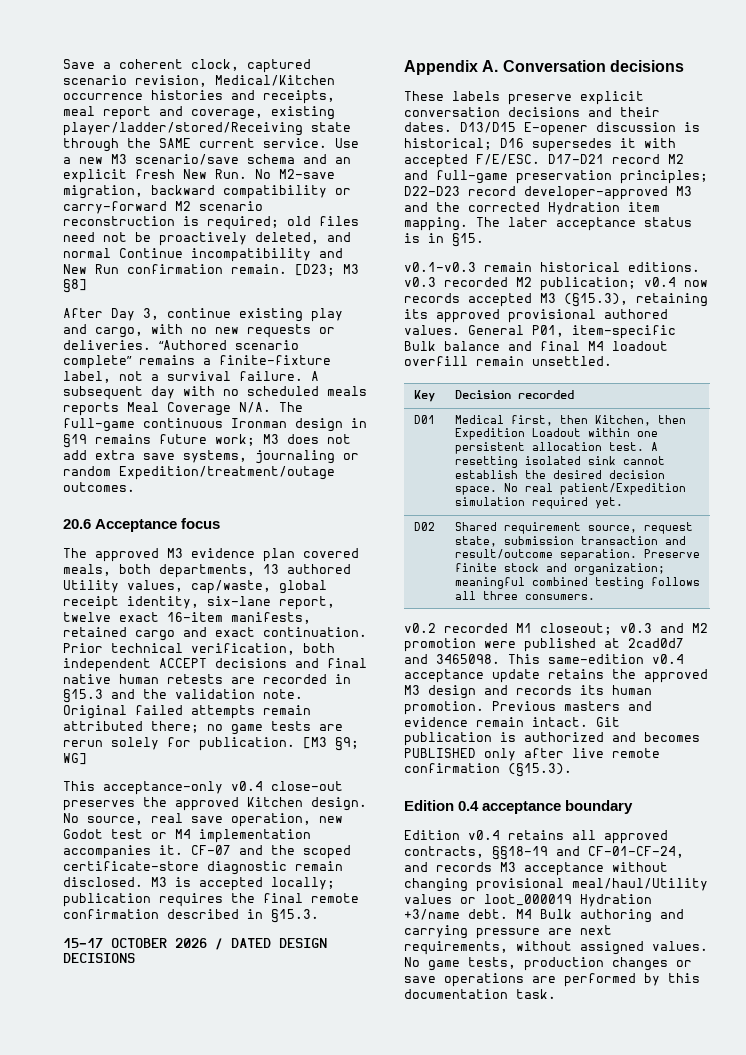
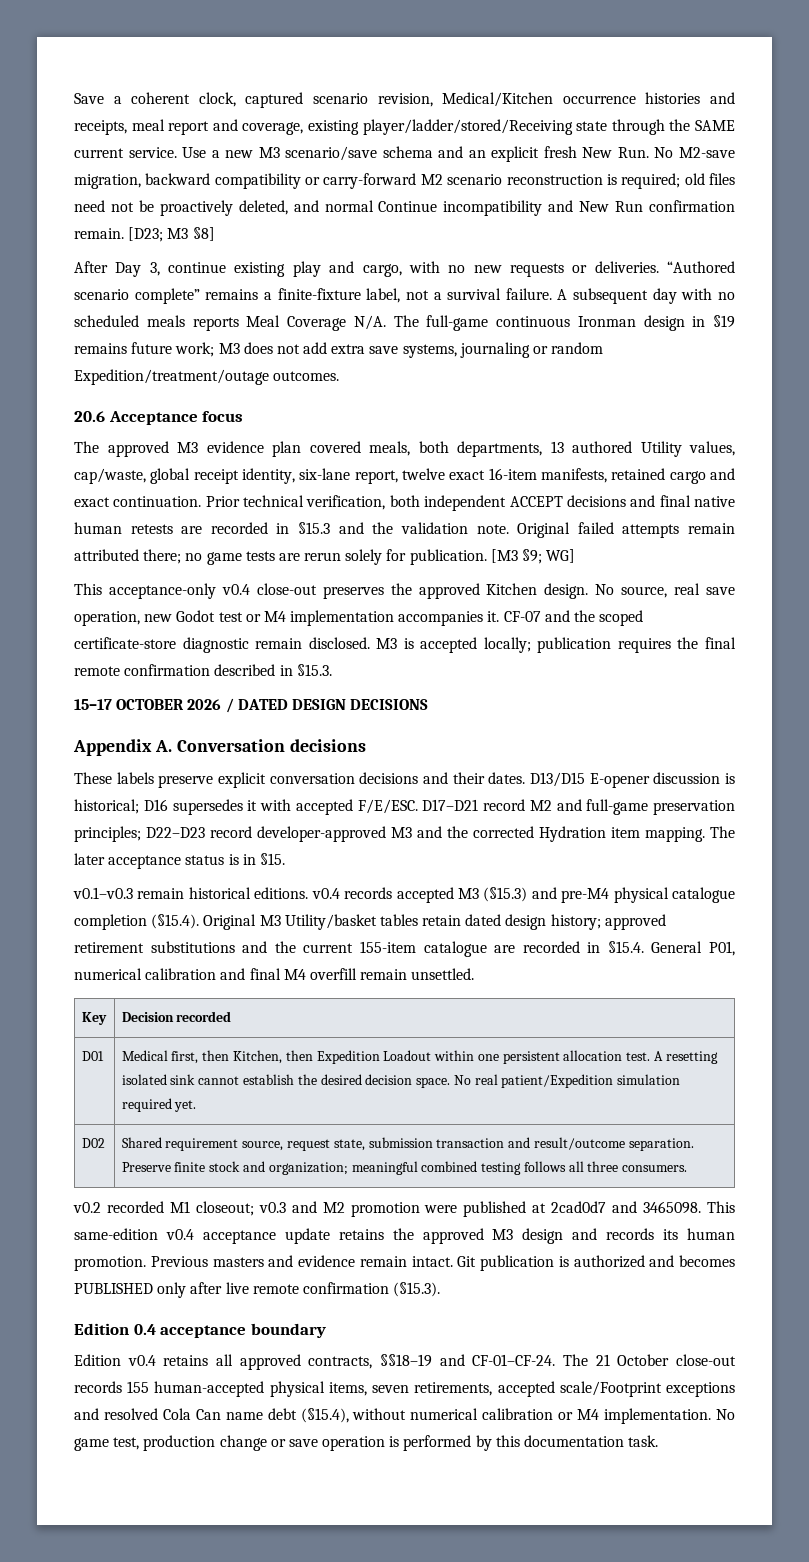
- v0.1–v0.3 remain historical editions. v0.3 recorded M2 publication; v0.4 now records accepted M3 (§15.3), retaining its approved provisional authored values. General P01, item-specific Bulk balance and final M4 loadout overfill remain unsettled.
+ v0.1–v0.3 remain historical editions. v0.4 records accepted M3 (§15.3) and pre-M4 physical catalogue completion (§15.4). Original M3 Utility/basket tables retain dated design history; approved retirement substitutions and the current 155-item catalogue are recorded in §15.4. General P01, numerical calibration and final M4 overfill remain unsettled.
- Edition v0.4 retains all approved contracts, §§18–19 and CF-01–CF-24, and records M3 acceptance without changing provisional meal/haul/Utility values or loot_000019 Hydration +3/name debt. M4 Bulk authoring and carrying pressure are next requirements, without assigned values. No game tests, production changes or save operations are performed by this documentation task.
+ Edition v0.4 retains all approved contracts, §§18–19 and CF-01–CF-24. The 21 October close-out records 155 human-accepted physical items, seven retirements, accepted scale/Footprint exceptions and resolved Cola Can name debt (§15.4), without numerical calibration or M4 implementation. No game test, production change or save operation is performed by this documentation task.

